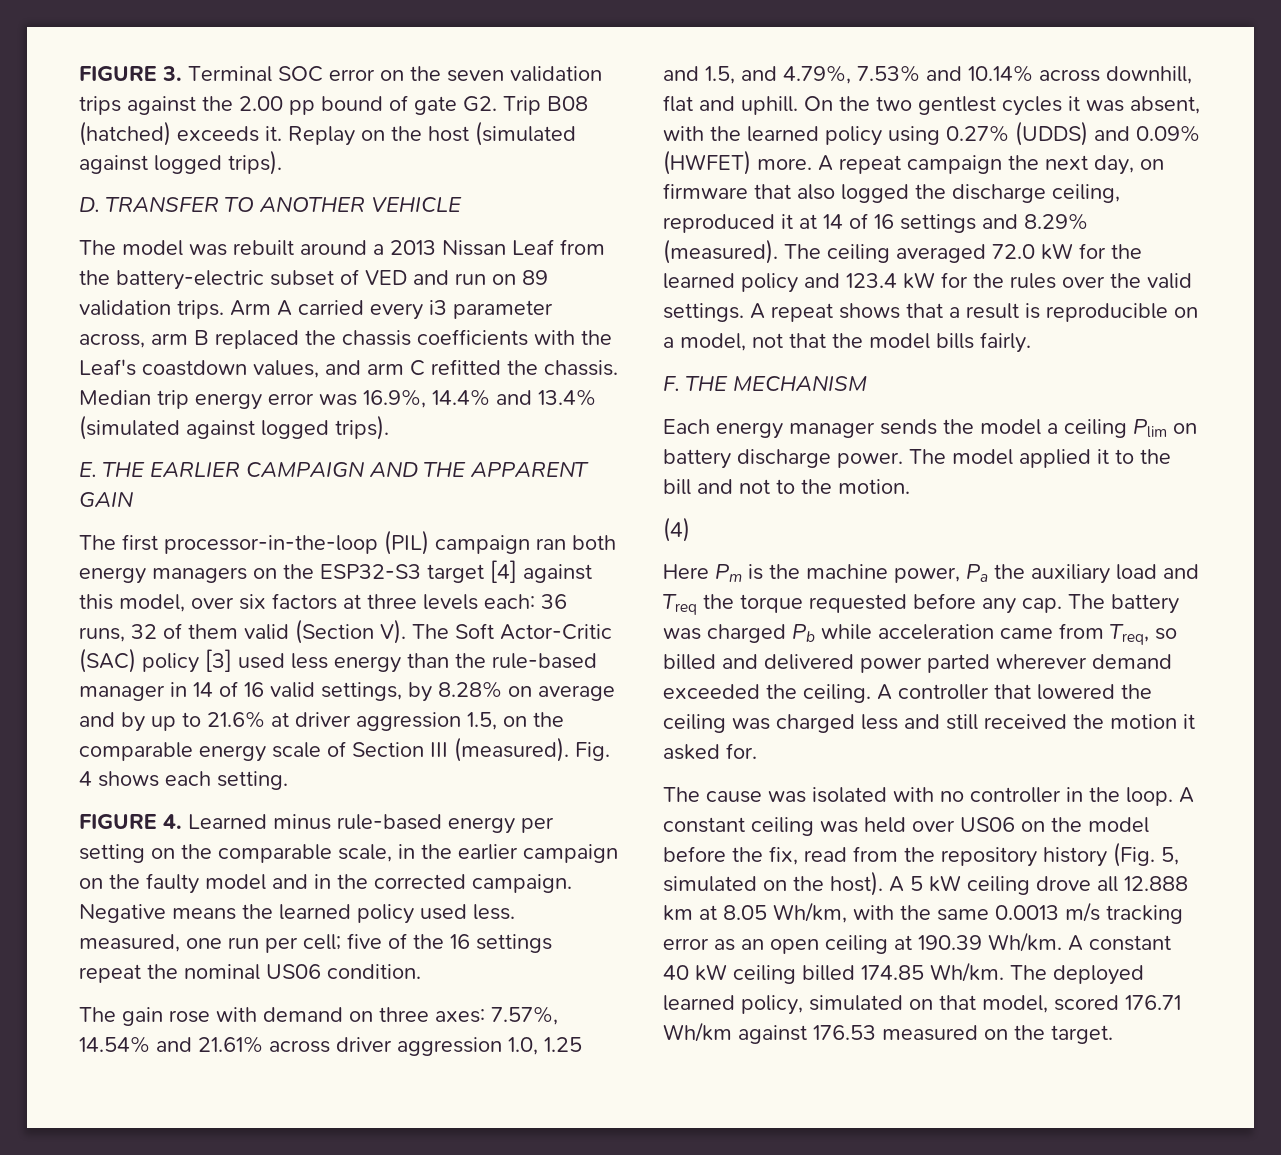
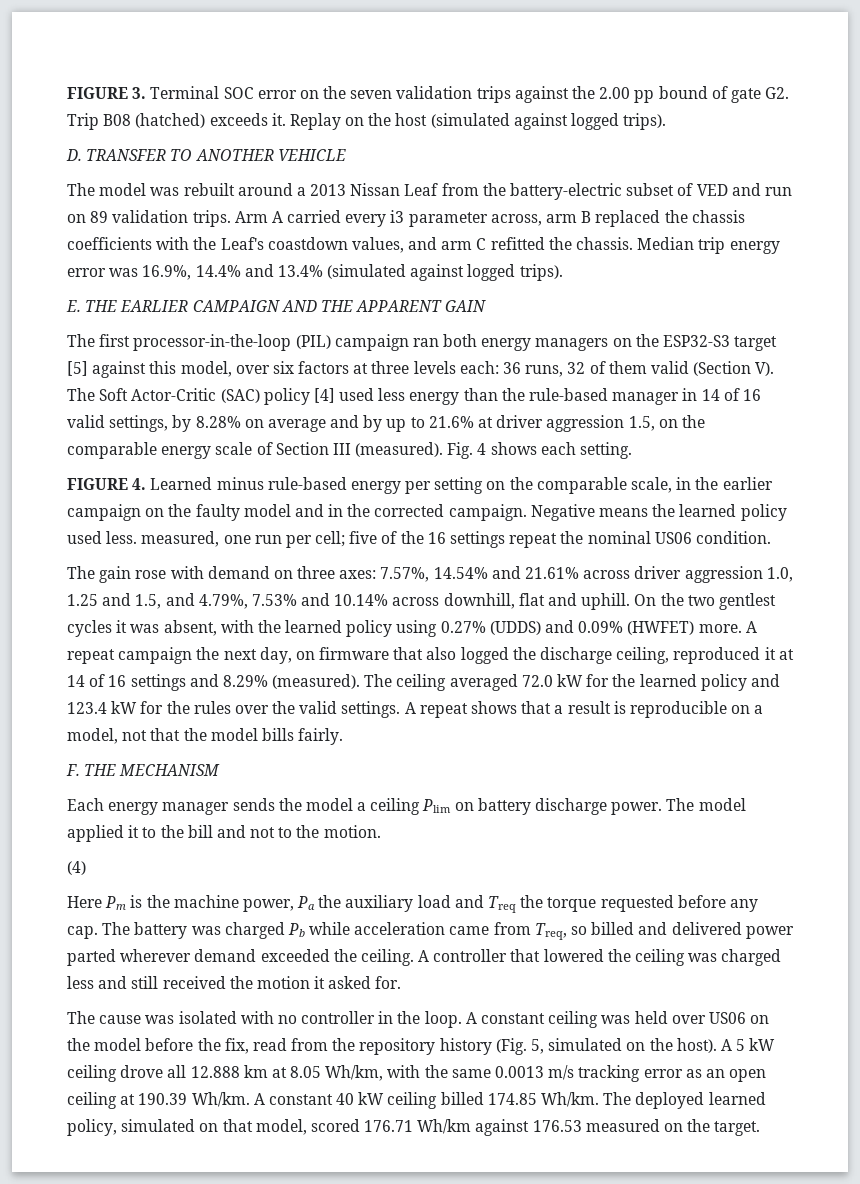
- The first processor-in-the-loop (PIL) campaign ran both energy managers on the ESP32-S3 target [4] against this model, over six factors at three levels each:
+ The first processor-in-the-loop (PIL) campaign ran both energy managers on the ESP32-S3 target [5] against this model, over six factors at three levels each:
- 36 runs, 32 of them valid (Section V). The Soft Actor-Critic (SAC) policy [3] used less energy than the rule-based manager in 14 of 16 valid settings, by 8.28% on average and by up to 21.6% at driver aggression 1.5, on the comparable energy scale of Section III (measured).
+ 36 runs, 32 of them valid (Section V). The Soft Actor-Critic (SAC) policy [4] used less energy than the rule-based manager in 14 of 16 valid settings, by 8.28% on average and by up to 21.6% at driver aggression 1.5, on the comparable energy scale of Section III (measured).

